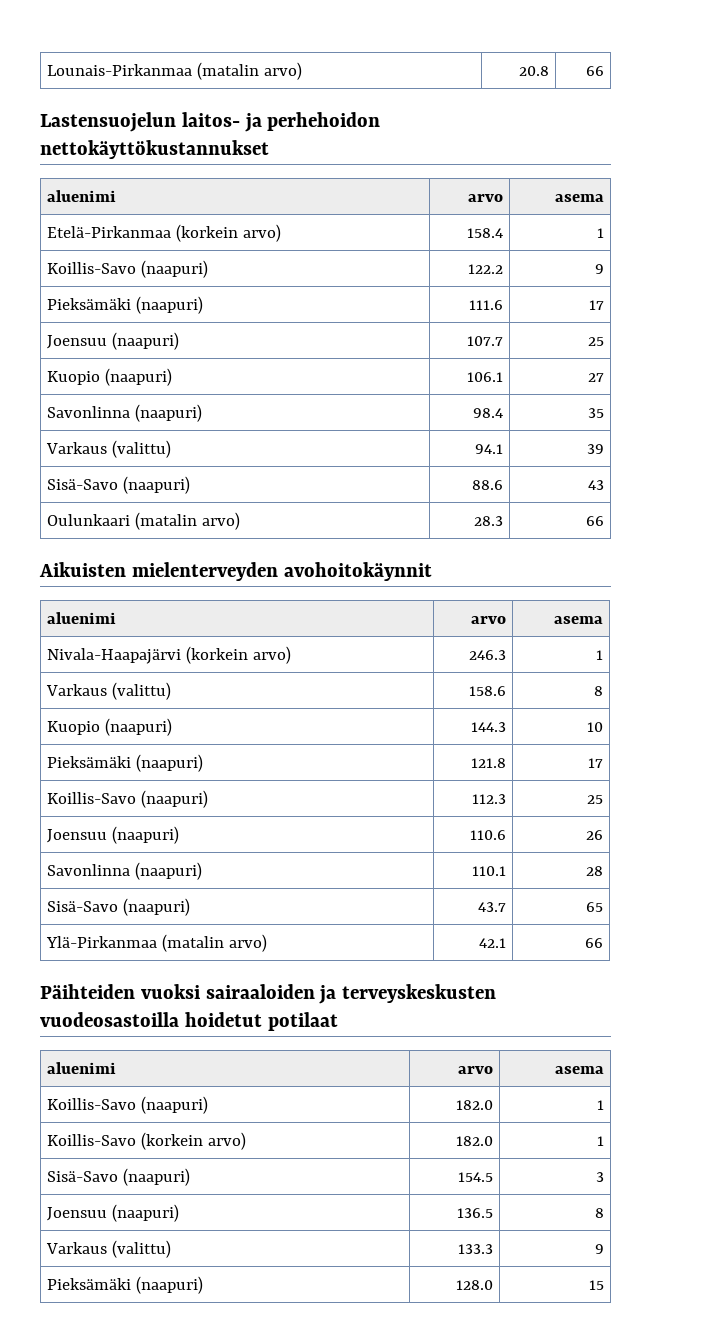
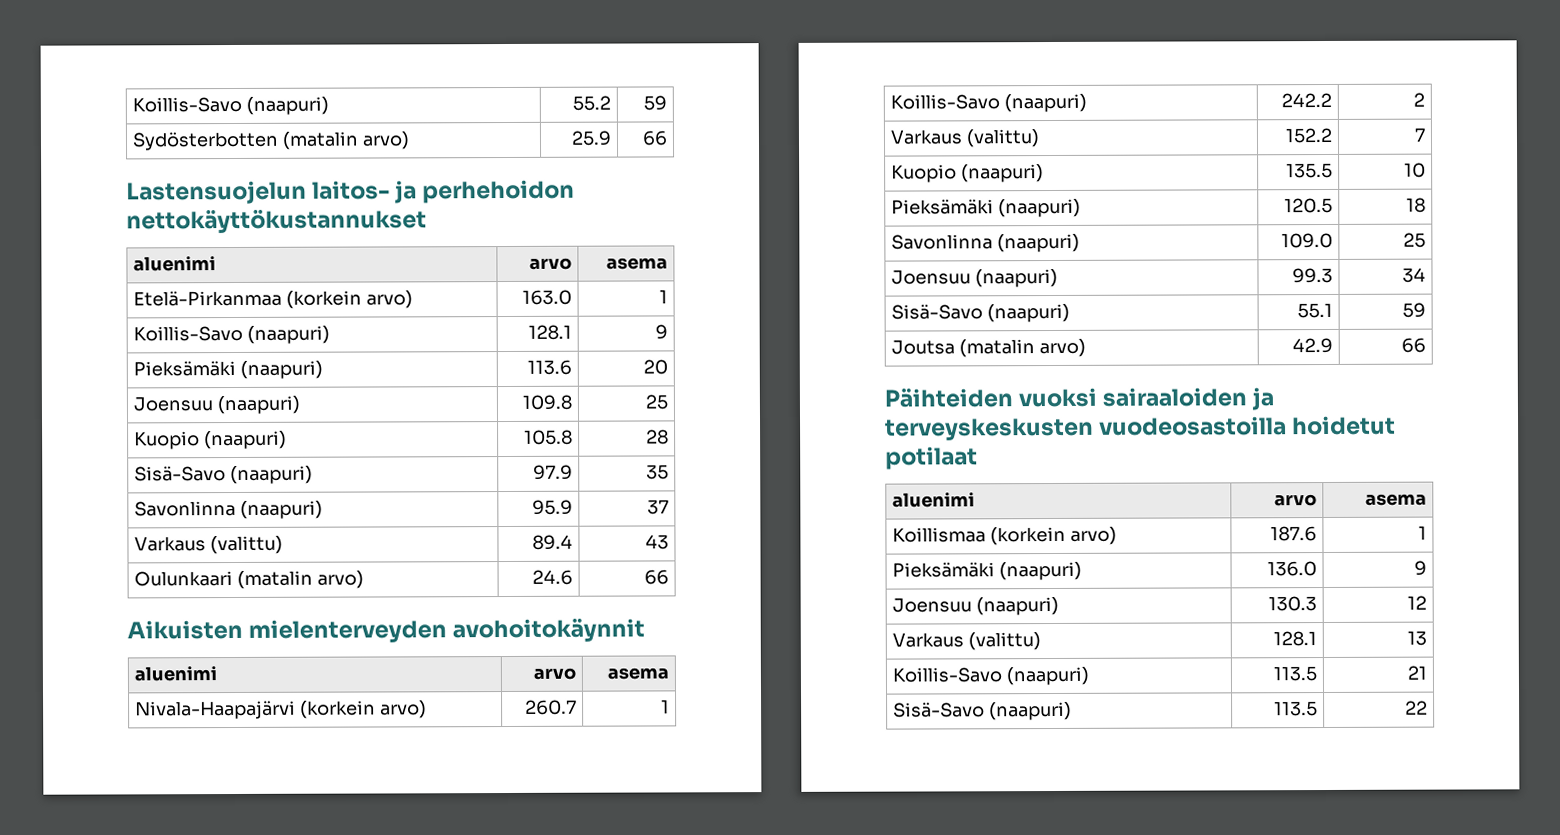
- Lounais-Pirkanmaa (matalin arvo) | 20.8 | 66
+ Koillis-Savo (naapuri) | 55.2 | 59
+ Sydösterbotten (matalin arvo) | 25.9 | 66
- Etelä-Pirkanmaa (korkein arvo) | 158.4 | 1
- Koillis-Savo (naapuri) | 122.2 | 9
- Pieksämäki (naapuri) | 111.6 | 17
- Joensuu (naapuri) | 107.7 | 25
+ Etelä-Pirkanmaa (korkein arvo) | 163.0 | 1
+ Koillis-Savo (naapuri) | 128.1 | 9
+ Pieksämäki (naapuri) | 113.6 | 20
+ Joensuu (naapuri) | 109.8 | 25
- Kuopio (naapuri) | 106.1 | 27
- Savonlinna (naapuri) | 98.4 | 35
- Varkaus (valittu) | 94.1 | 39
- Sisä-Savo (naapuri) | 88.6 | 43
+ Kuopio (naapuri) | 105.8 | 28
+ Sisä-Savo (naapuri) | 97.9 | 35
+ Savonlinna (naapuri) | 95.9 | 37
+ Varkaus (valittu) | 89.4 | 43
- Oulunkaari (matalin arvo) | 28.3 | 66
+ Oulunkaari (matalin arvo) | 24.6 | 66
- Nivala-Haapajärvi (korkein arvo) | 246.3 | 1
- Varkaus (valittu) | 158.6 | 8
- Kuopio (naapuri) | 144.3 | 10
+ Nivala-Haapajärvi (korkein arvo) | 260.7 | 1
+ Koillis-Savo (naapuri) | 242.2 | 2
+ Varkaus (valittu) | 152.2 | 7
+ Kuopio (naapuri) | 135.5 | 10
- Pieksämäki (naapuri) | 121.8 | 17
- Koillis-Savo (naapuri) | 112.3 | 25
+ Pieksämäki (naapuri) | 120.5 | 18
+ Savonlinna (naapuri) | 109.0 | 25
- Joensuu (naapuri) | 110.6 | 26
- Savonlinna (naapuri) | 110.1 | 28
- Sisä-Savo (naapuri) | 43.7 | 65
- Ylä-Pirkanmaa (matalin arvo) | 42.1 | 66
+ Joensuu (naapuri) | 99.3 | 34
+ Sisä-Savo (naapuri) | 55.1 | 59
+ Joutsa (matalin arvo) | 42.9 | 66
- Koillis-Savo (naapuri) | 182.0 | 1
- Koillis-Savo (korkein arvo) | 182.0 | 1
- Sisä-Savo (naapuri) | 154.5 | 3
- Joensuu (naapuri) | 136.5 | 8
- Varkaus (valittu) | 133.3 | 9
- Pieksämäki (naapuri) | 128.0 | 15
+ Koillismaa (korkein arvo) | 187.6 | 1
+ Pieksämäki (naapuri) | 136.0 | 9
+ Joensuu (naapuri) | 130.3 | 12
+ Varkaus (valittu) | 128.1 | 13
+ Koillis-Savo (naapuri) | 113.5 | 21
+ Sisä-Savo (naapuri) | 113.5 | 22

